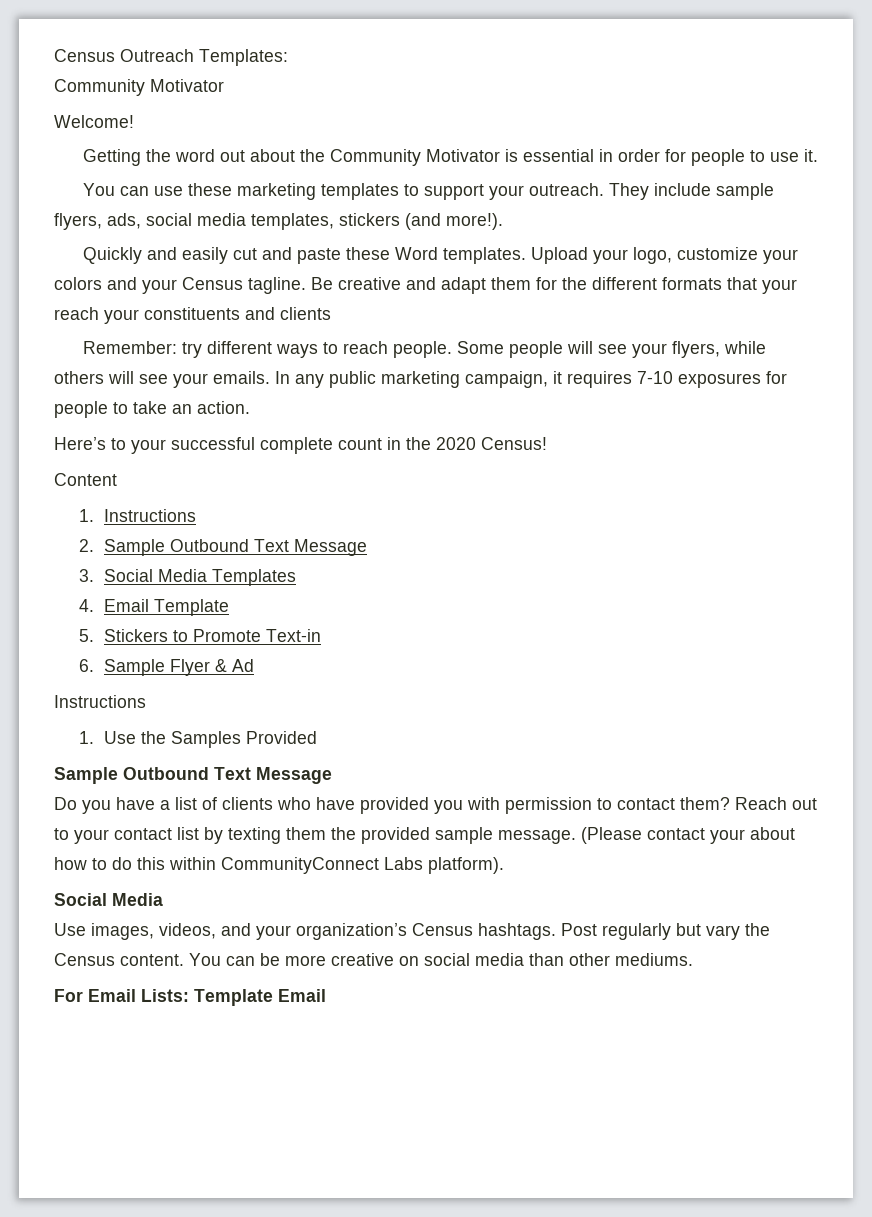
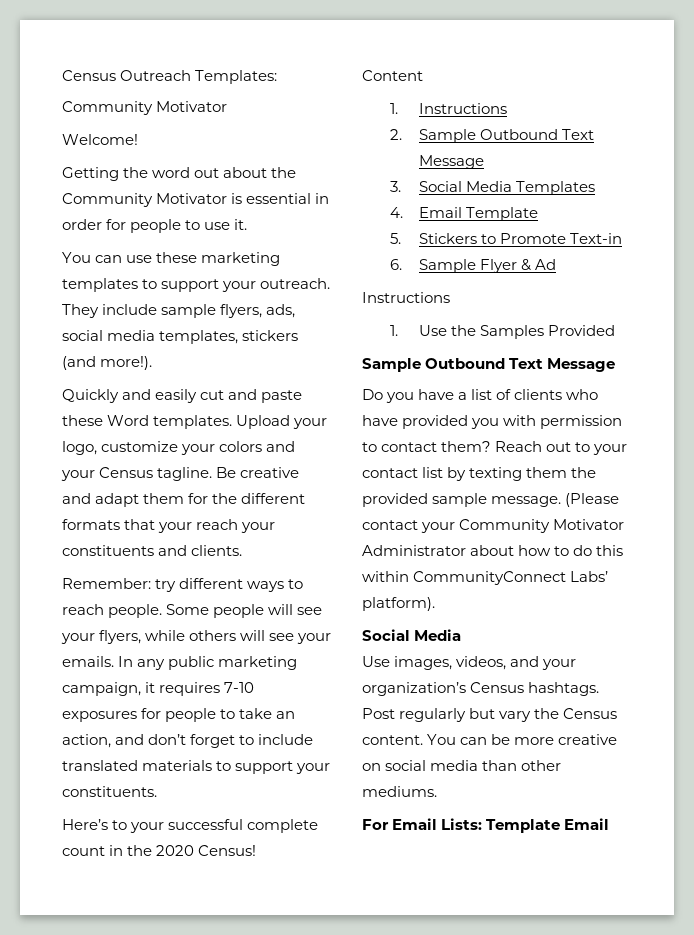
- Be creative and adapt them for the different formats that your reach your constituents and clients
+ Be creative and adapt them for the different formats that your reach your constituents and clients.
- In any public marketing campaign, it requires 7-10 exposures for people to take an action.
+ In any public marketing campaign, it requires 7-10 exposures for people to take an action, and don’t forget to include translated materials to support your constituents.
- (Please contact your about how to do this within CommunityConnect Labs platform).
+ (Please contact your Community Motivator Administrator about how to do this within CommunityConnect Labs’ platform).

